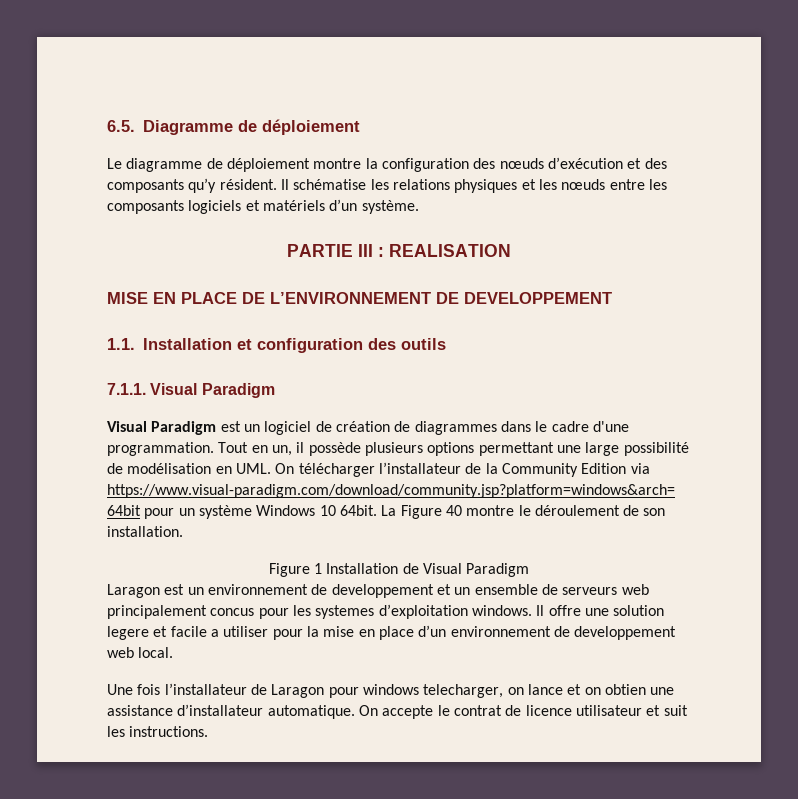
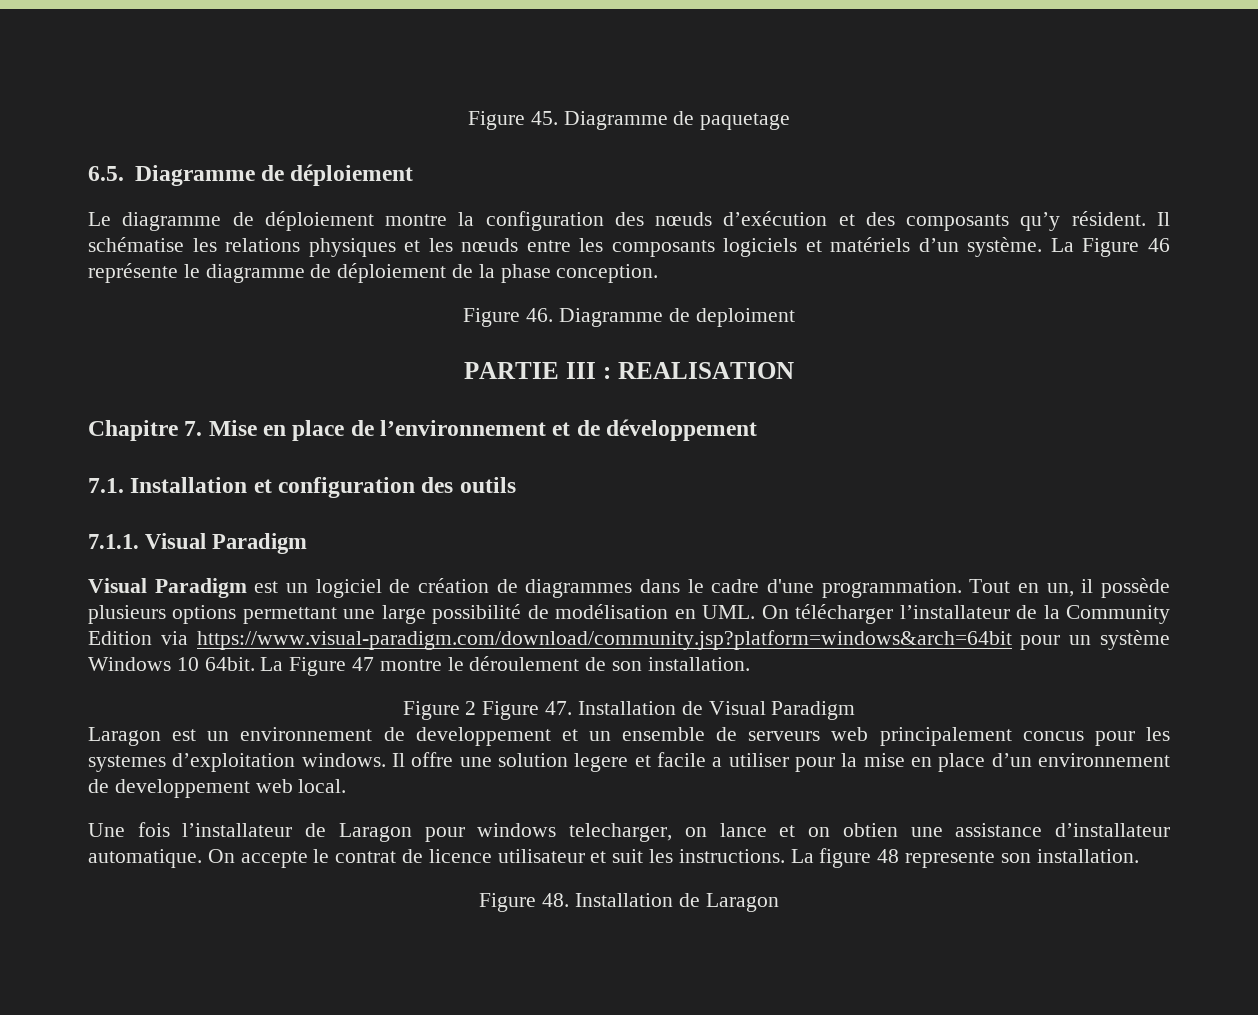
+ Figure 45. Diagramme de paquetage
- Il schématise les relations physiques et les nœuds entre les composants logiciels et matériels d’un système.
+ Il schématise les relations physiques et les nœuds entre les composants logiciels et matériels d’un système. La Figure 46 représente le diagramme de déploiement de la phase conception.
+ Figure 46. Diagramme de deploiment
  PARTIE III : REALISATION
- MISE EN PLACE DE L’ENVIRONNEMENT DE DEVELOPPEMENT
- 1.1. Installation et configuration des outils
+ Chapitre 7. Mise en place de l’environnement et de développement
+ 7.1. Installation et configuration des outils
- La Figure 40 montre le déroulement de son installation.
+ La Figure 47 montre le déroulement de son installation.
- Figure 1 Installation de Visual Paradigm
+ Figure 2 Figure 47. Installation de Visual Paradigm
+ La figure 48 represente son installation.
+ Figure 48. Installation de Laragon

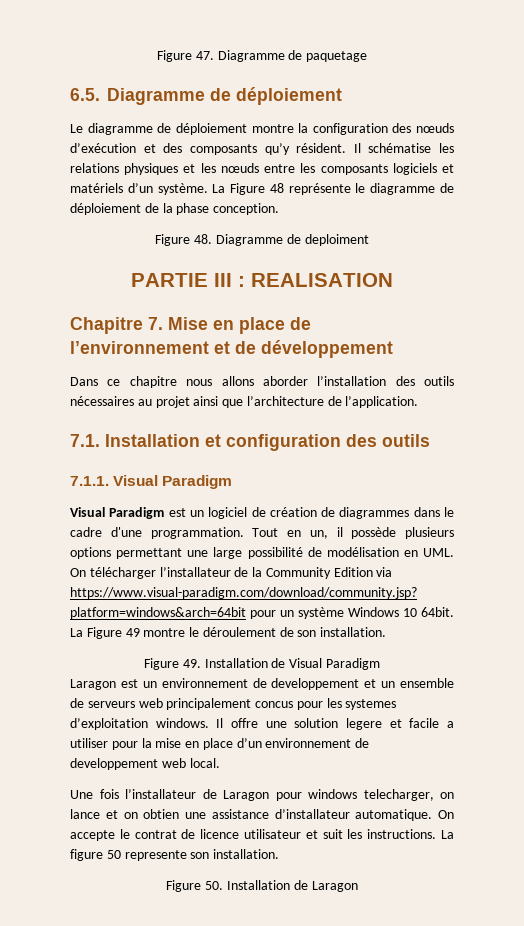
- Figure 45. Diagramme de paquetage
+ Figure 47. Diagramme de paquetage
- La Figure 46 représente le diagramme de déploiement de la phase conception.
+ La Figure 48 représente le diagramme de déploiement de la phase conception.
- Figure 46. Diagramme de deploiment
+ Figure 48. Diagramme de deploiment
+ Dans ce chapitre nous allons aborder l’installation des outils nécessaires au projet ainsi que l’architecture de l’application.
- La Figure 47 montre le déroulement de son installation.
+ La Figure 49 montre le déroulement de son installation.
- Figure 2 Figure 47. Installation de Visual Paradigm
+ Figure 49. Installation de Visual Paradigm
- La figure 48 represente son installation.
+ La figure 50 represente son installation.
- Figure 48. Installation de Laragon
+ Figure 50. Installation de Laragon

